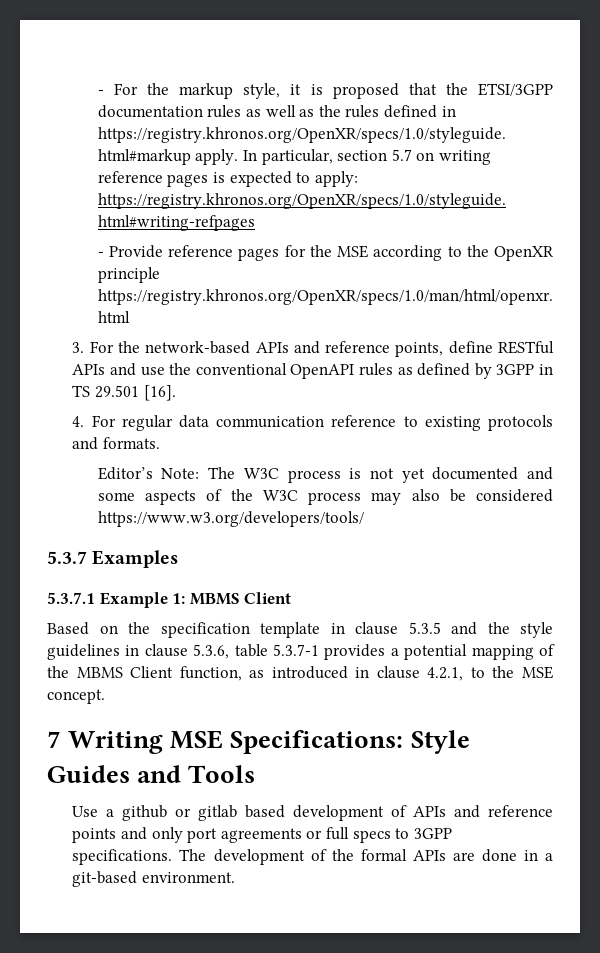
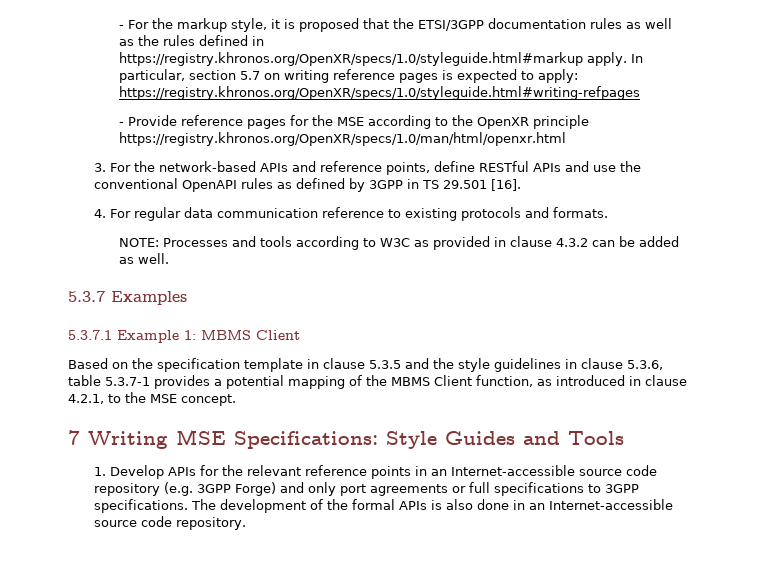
- Editor’s Note: The W3C process is not yet documented and some aspects of the W3C process may also be considered https://www.w3.org/developers/tools/
+ NOTE: Processes and tools according to W3C as provided in clause 4.3.2 can be added as well.
- Use a github or gitlab based development of APIs and reference points and only port agreements or full specs to 3GPP specifications.
+ 1. Develop APIs for the relevant reference points in an Internet-accessible source code repository (e.g. 3GPP Forge) and only port agreements or full specifications to 3GPP specifications.
- The development of the formal APIs are done in a git-based environment.
+ The development of the formal APIs is also done in an Internet-accessible source code repository.

